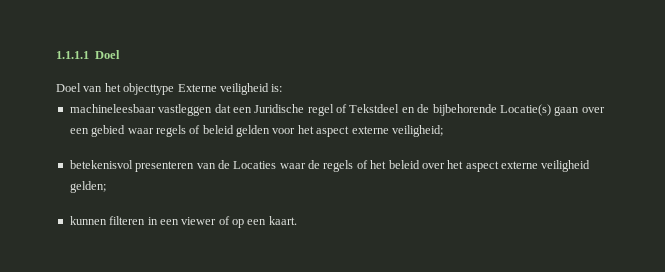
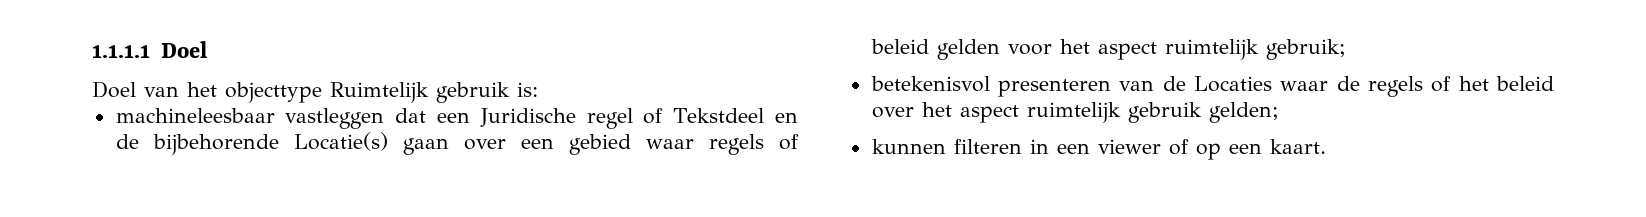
- Doel van het objecttype Externe veiligheid is:
+ Doel van het objecttype Ruimtelijk gebruik is:
- machineleesbaar vastleggen dat een Juridische regel of Tekstdeel en de bijbehorende Locatie(s) gaan over een gebied waar regels of beleid gelden voor het aspect externe veiligheid;
+ machineleesbaar vastleggen dat een Juridische regel of Tekstdeel en de bijbehorende Locatie(s) gaan over een gebied waar regels of beleid gelden voor het aspect ruimtelijk gebruik;
- betekenisvol presenteren van de Locaties waar de regels of het beleid over het aspect externe veiligheid gelden;
+ betekenisvol presenteren van de Locaties waar de regels of het beleid over het aspect ruimtelijk gebruik gelden;

